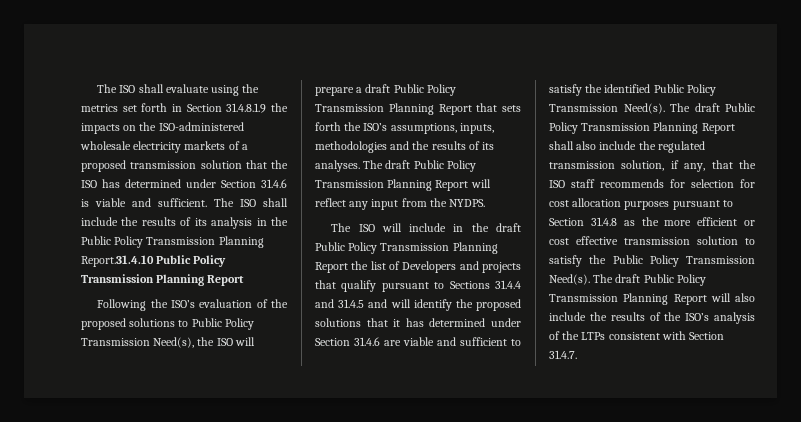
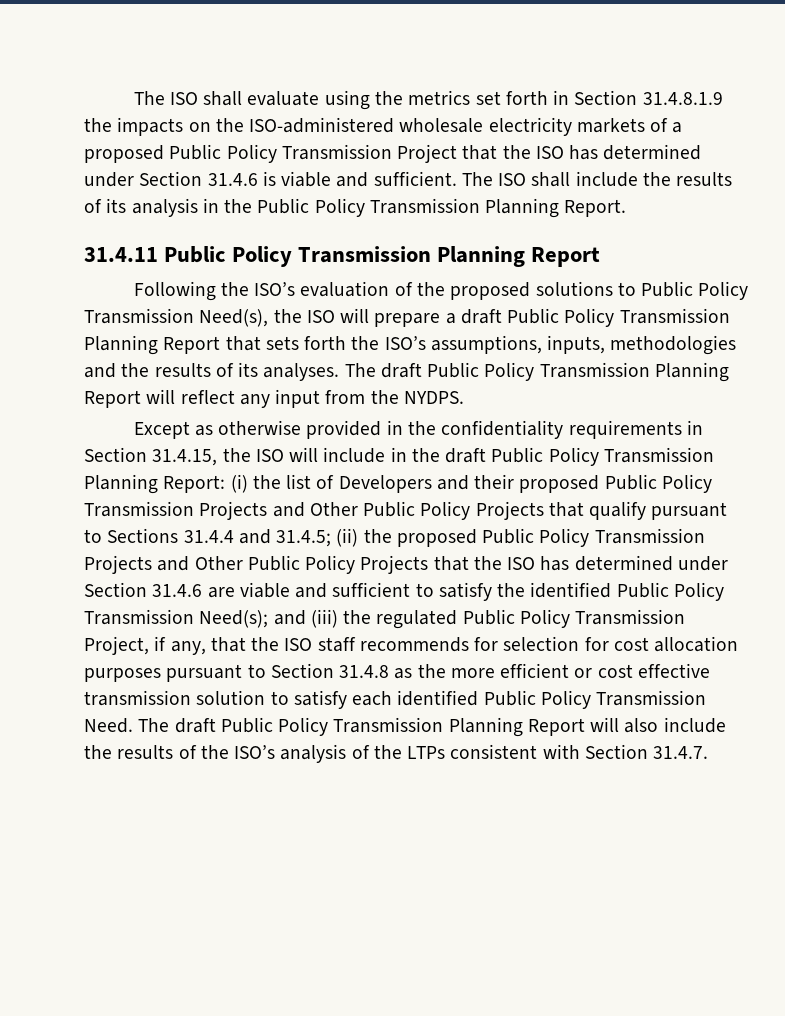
- The ISO shall evaluate using the metrics set forth in Section 31.4.8.1.9 the impacts on the ISO-administered wholesale electricity markets of a proposed transmission solution that the ISO has determined under Section 31.4.6 is viable and sufficient.
+ The ISO shall evaluate using the metrics set forth in Section 31.4.8.1.9 the impacts on the ISO-administered wholesale electricity markets of a proposed Public Policy Transmission Project that the ISO has determined under Section 31.4.6 is viable and sufficient.
- The ISO shall include the results of its analysis in the Public Policy Transmission Planning Report.31.4.10 Public Policy Transmission Planning Report
+ The ISO shall include the results of its analysis in the Public Policy Transmission Planning Report.
+ 31.4.11 Public Policy Transmission Planning Report
- The ISO will include in the draft Public Policy Transmission Planning Report the list of Developers and projects that qualify pursuant to Sections 31.4.4 and 31.4.5 and will identify the proposed solutions that it has determined under Section 31.4.6 are viable and sufficient to satisfy the identified Public Policy Transmission Need(s). The draft Public Policy Transmission Planning Report shall also include the regulated transmission solution, if any, that the ISO staff recommends for selection for cost allocation purposes pursuant to Section 31.4.8 as the more efficient or cost effective transmission solution to satisfy the Public Policy Transmission Need(s).
+ Except as otherwise provided in the confidentiality requirements in Section 31.4.15, the ISO will include in the draft Public Policy Transmission Planning Report: (i) the list of Developers and their proposed Public Policy Transmission Projects and Other Public Policy Projects that qualify pursuant to Sections 31.4.4 and 31.4.5; (ii) the proposed Public Policy Transmission Projects and Other Public Policy Projects that the ISO has determined under Section 31.4.6 are viable and sufficient to satisfy the identified Public Policy Transmission Need(s); and (iii) the regulated Public Policy Transmission Project, if any, that the ISO staff recommends for selection for cost allocation purposes pursuant to Section 31.4.8 as the more efficient or cost effective transmission solution to satisfy each identified Public Policy Transmission Need.

